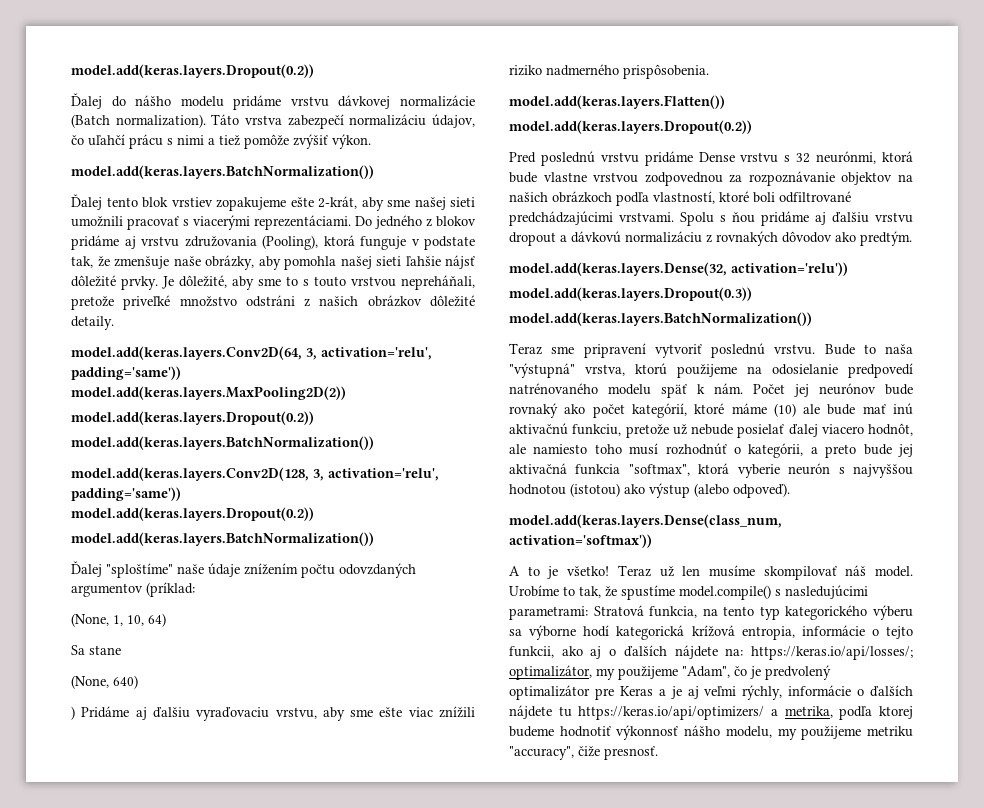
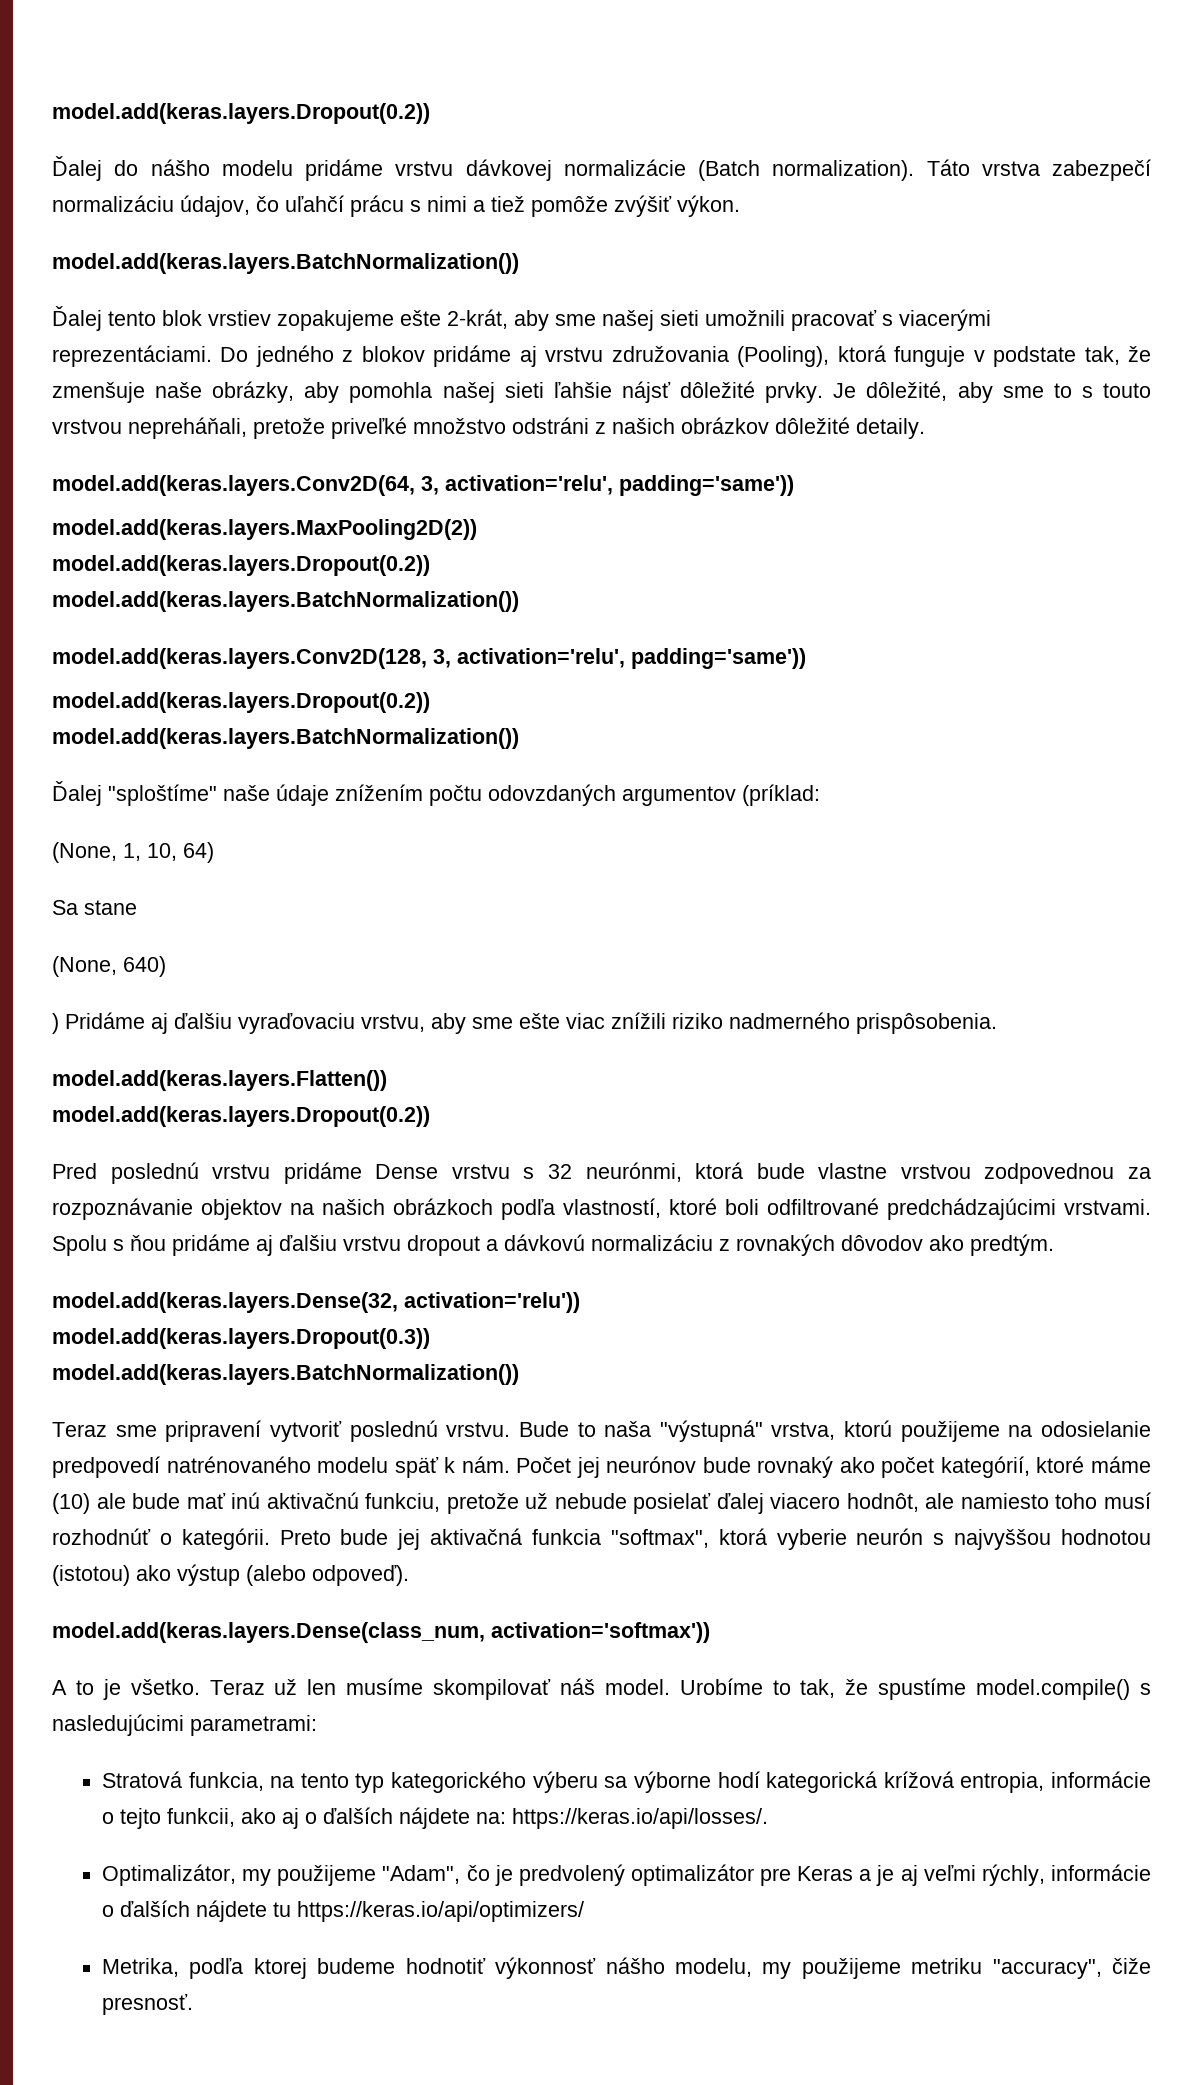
- Počet jej neurónov bude rovnaký ako počet kategórií, ktoré máme (10) ale bude mať inú aktivačnú funkciu, pretože už nebude posielať ďalej viacero hodnôt, ale namiesto toho musí rozhodnúť o kategórii, a preto bude jej aktivačná funkcia "softmax", ktorá vyberie neurón s najvyššou hodnotou (istotou) ako výstup (alebo odpoveď).
+ Počet jej neurónov bude rovnaký ako počet kategórií, ktoré máme (10) ale bude mať inú aktivačnú funkciu, pretože už nebude posielať ďalej viacero hodnôt, ale namiesto toho musí rozhodnúť o kategórii. Preto bude jej aktivačná funkcia "softmax", ktorá vyberie neurón s najvyššou hodnotou (istotou) ako výstup (alebo odpoveď).
- A to je všetko!
+ A to je všetko.
- Urobíme to tak, že spustíme model.compile() s nasledujúcimi parametrami: Stratová funkcia, na tento typ kategorického výberu sa výborne hodí kategorická krížová entropia, informácie o tejto funkcii, ako aj o ďalších nájdete na:
+ Urobíme to tak, že spustíme model.compile() s nasledujúcimi parametrami:
+ Stratová funkcia, na tento typ kategorického výberu sa výborne hodí kategorická krížová entropia, informácie o tejto funkcii, ako aj o ďalších nájdete na:
- https://keras.io/api/losses/; optimalizátor, my použijeme "Adam", čo je predvolený optimalizátor pre Keras a je aj veľmi rýchly, informácie o ďalších nájdete tu https://keras.io/api/optimizers/ a metrika, podľa ktorej budeme hodnotiť výkonnosť nášho modelu, my použijeme metriku "accuracy", čiže presnosť.
+ https://keras.io/api/losses/.
+ Optimalizátor, my použijeme "Adam", čo je predvolený optimalizátor pre Keras a je aj veľmi rýchly, informácie o ďalších nájdete tu https://keras.io/api/optimizers/
+ Metrika, podľa ktorej budeme hodnotiť výkonnosť nášho modelu, my použijeme metriku "accuracy", čiže presnosť.

